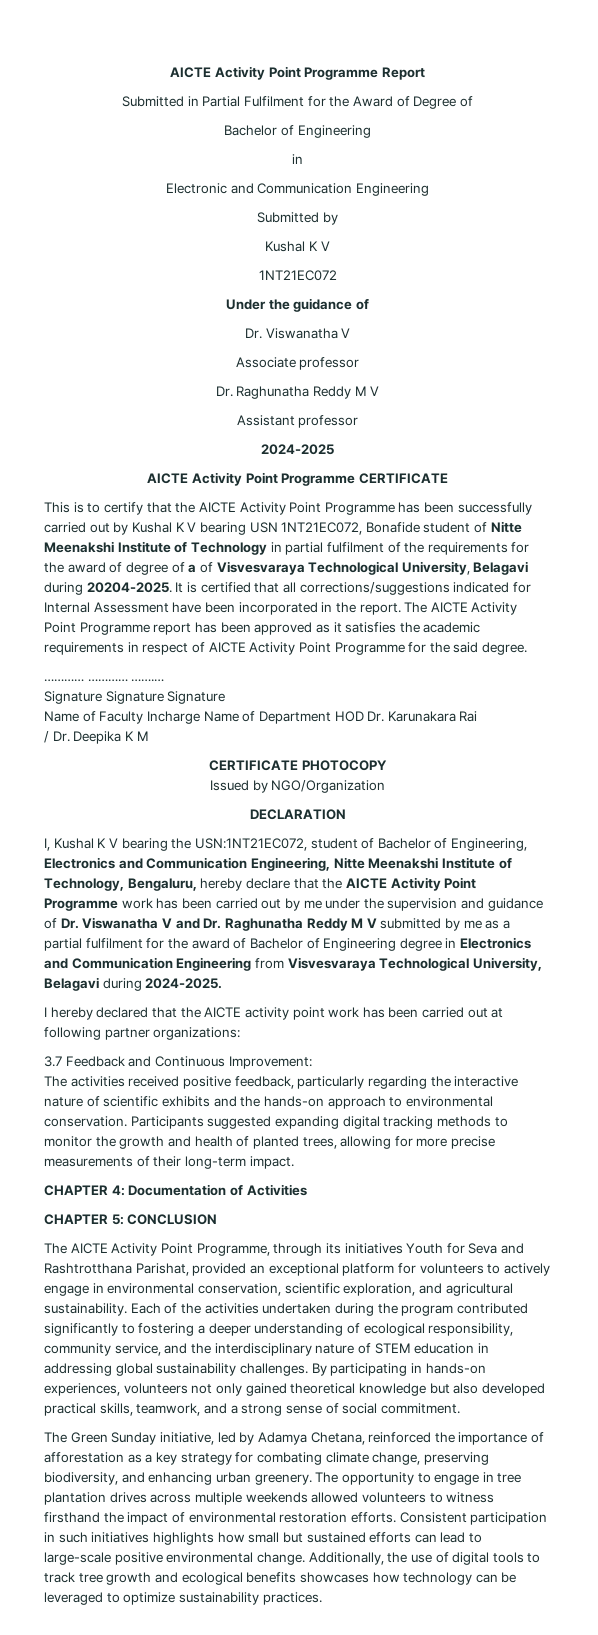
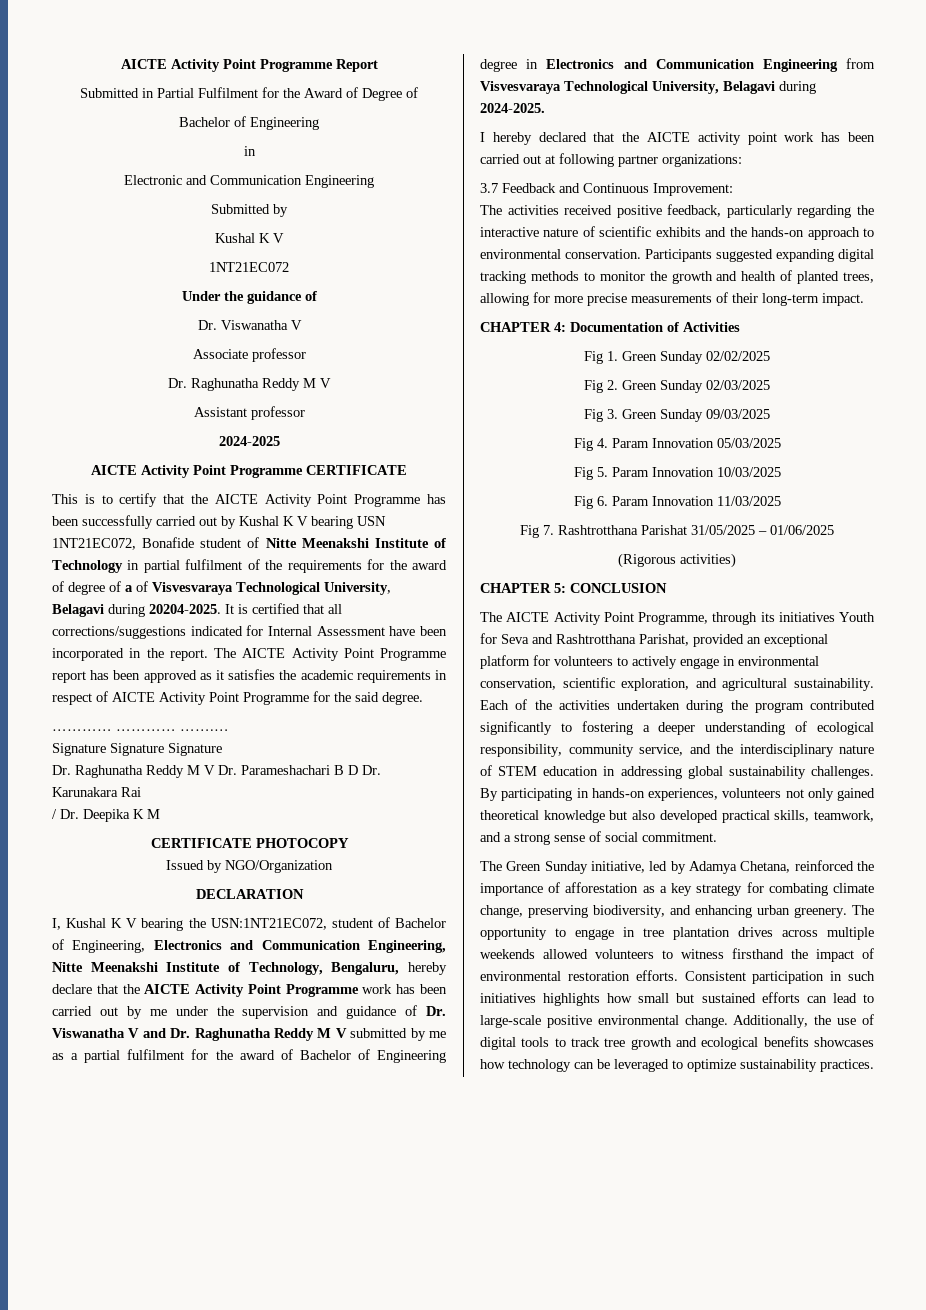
- Name of Faculty Incharge Name of Department HOD Dr. Karunakara Rai
+ Dr. Raghunatha Reddy M V Dr. Parameshachari B D Dr. Karunakara Rai
+ Fig 1. Green Sunday 02/02/2025
+ Fig 2. Green Sunday 02/03/2025
+ Fig 3. Green Sunday 09/03/2025
+ Fig 4. Param Innovation 05/03/2025
+ Fig 5. Param Innovation 10/03/2025
+ Fig 6. Param Innovation 11/03/2025
+ Fig 7. Rashtrotthana Parishat 31/05/2025 – 01/06/2025
+ (Rigorous activities)

